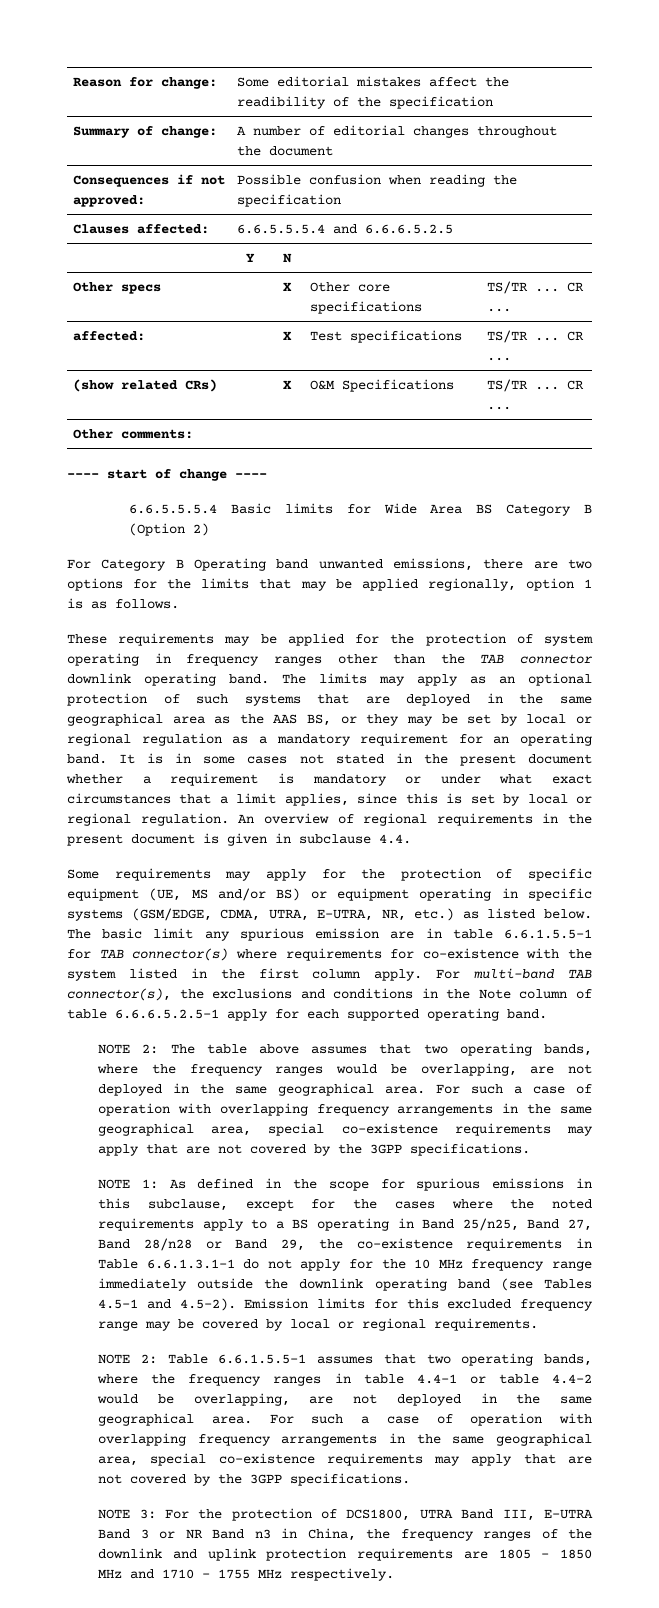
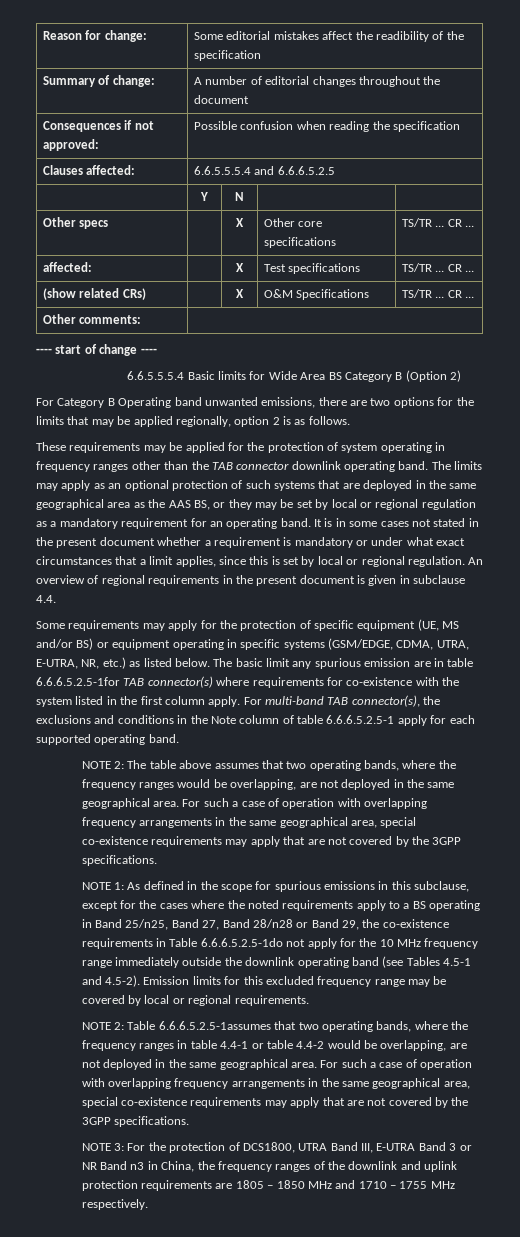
- For Category B Operating band unwanted emissions, there are two options for the limits that may be applied regionally, option 1 is as follows.
+ For Category B Operating band unwanted emissions, there are two options for the limits that may be applied regionally, option 2 is as follows.
- The basic limit any spurious emission are in table 6.6.1.5.5-1 for TAB connector(s) where requirements for co-existence with the system listed in the first column apply.
+ The basic limit any spurious emission are in table 6.6.6.5.2.5-1for TAB connector(s) where requirements for co-existence with the system listed in the first column apply.
- As defined in the scope for spurious emissions in this subclause, except for the cases where the noted requirements apply to a BS operating in Band 25/n25, Band 27, Band 28/n28 or Band 29, the co-existence requirements in Table 6.6.1.3.1-1 do not apply for the 10 MHz frequency range immediately outside the downlink operating band (see Tables 4.5-1 and 4.5-2). Emission limits for this excluded frequency range may be covered by local or regional requirements.
+ As defined in the scope for spurious emissions in this subclause, except for the cases where the noted requirements apply to a BS operating in Band 25/n25, Band 27, Band 28/n28 or Band 29, the co-existence requirements in Table 6.6.6.5.2.5-1do not apply for the 10 MHz frequency range immediately outside the downlink operating band (see Tables 4.5-1 and 4.5-2). Emission limits for this excluded frequency range may be covered by local or regional requirements.
- NOTE 2: Table 6.6.1.5.5-1 assumes that two operating bands, where the frequency ranges in table 4.4-1 or table 4.4-2 would be overlapping, are not deployed in the same geographical area.
+ NOTE 2: Table 6.6.6.5.2.5-1assumes that two operating bands, where the frequency ranges in table 4.4-1 or table 4.4-2 would be overlapping, are not deployed in the same geographical area.

